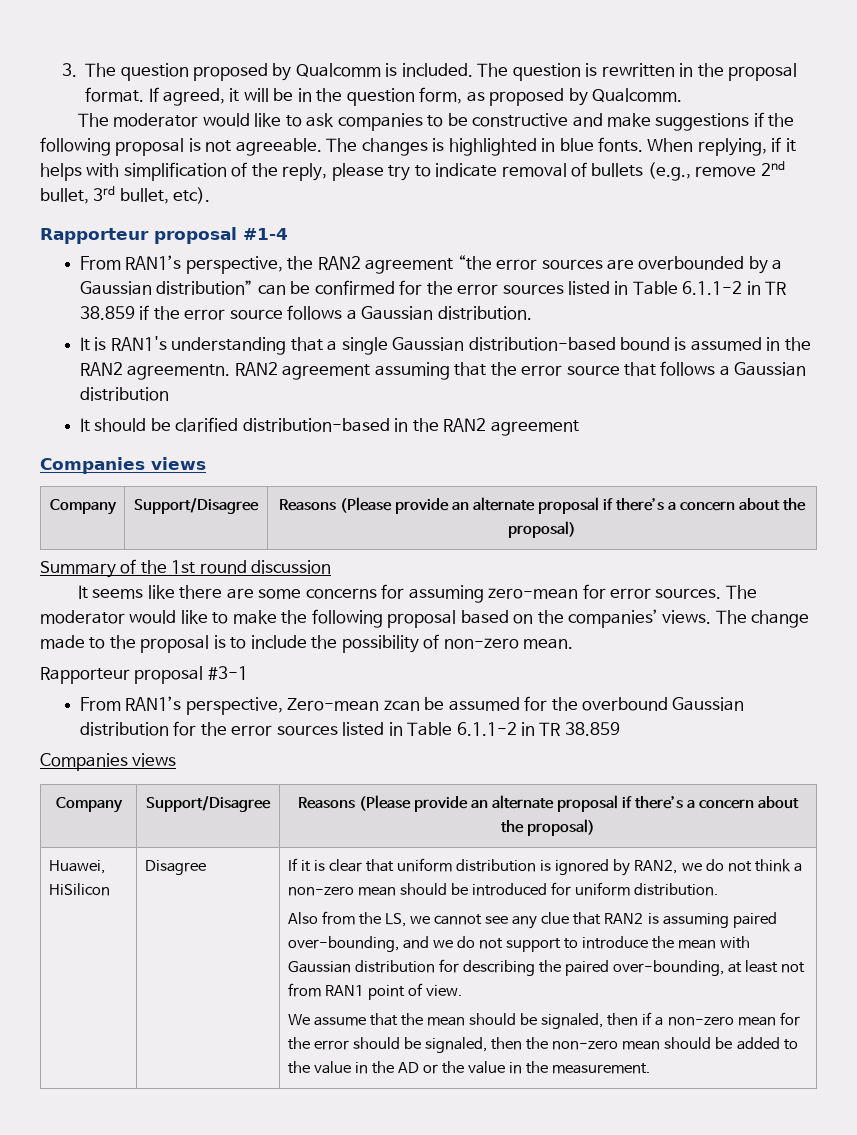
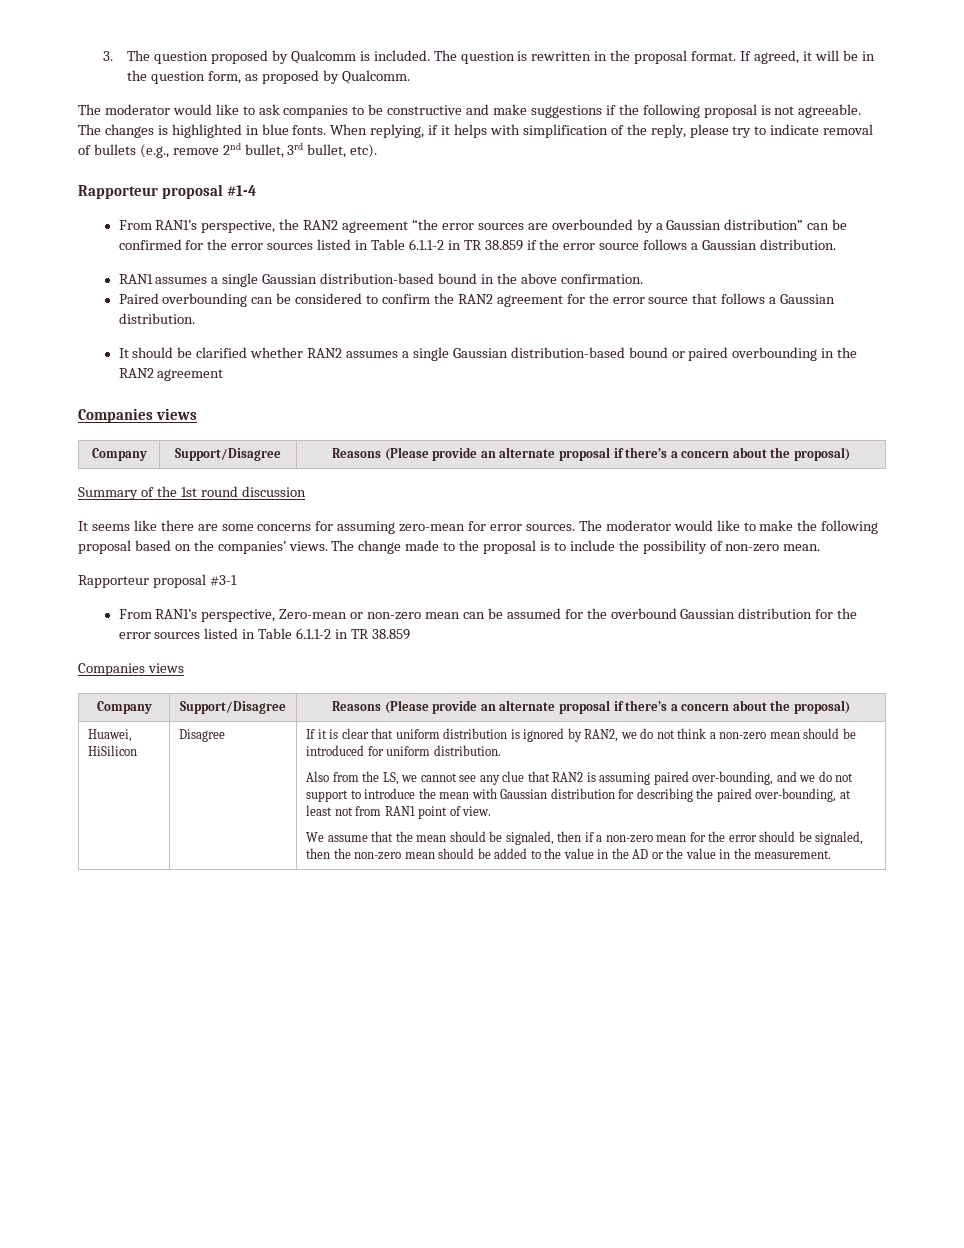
- It is RAN1's understanding that a single Gaussian distribution-based bound is assumed in the RAN2 agreementn. RAN2 agreement assuming that the error source that follows a Gaussian distribution
+ RAN1 assumes a single Gaussian distribution-based bound in the above confirmation.
+ Paired overbounding can be considered to confirm the RAN2 agreement for the error source that follows a Gaussian distribution.
- It should be clarified distribution-based in the RAN2 agreement
+ It should be clarified whether RAN2 assumes a single Gaussian distribution-based bound or paired overbounding in the RAN2 agreement
- From RAN1’s perspective, Zero-mean zcan be assumed for the overbound Gaussian distribution for the error sources listed in Table 6.1.1-2 in TR 38.859
+ From RAN1’s perspective, Zero-mean or non-zero mean can be assumed for the overbound Gaussian distribution for the error sources listed in Table 6.1.1-2 in TR 38.859

